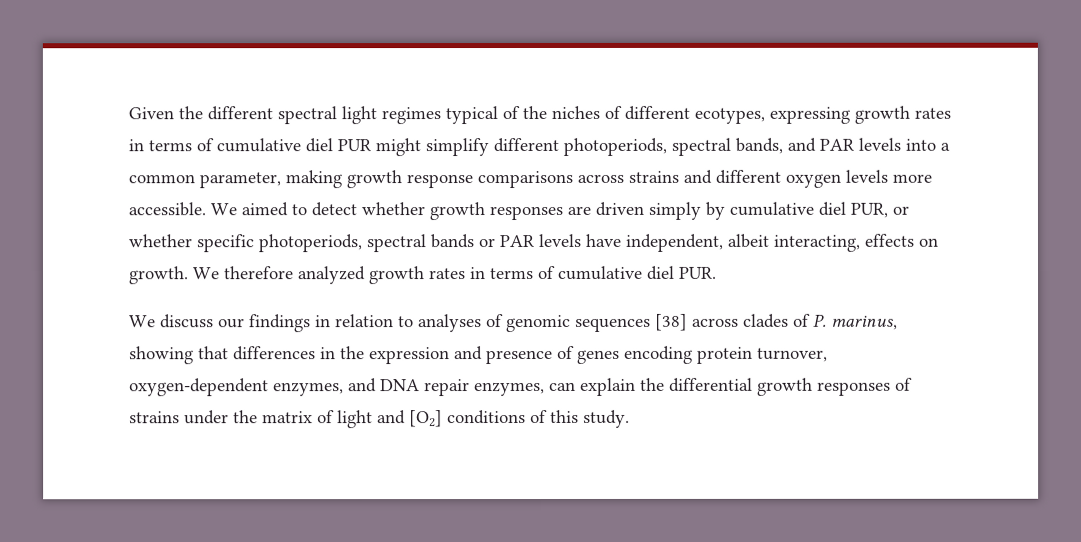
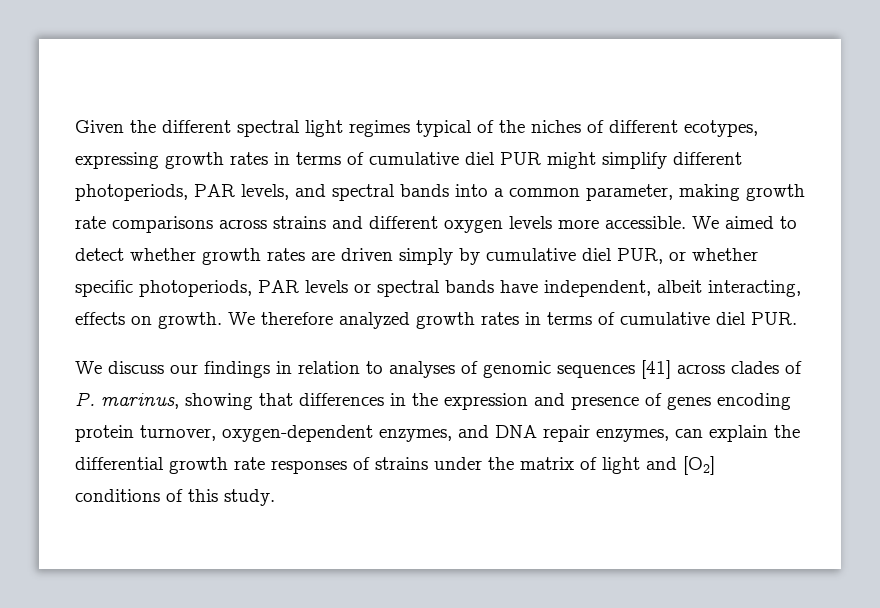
- Given the different spectral light regimes typical of the niches of different ecotypes, expressing growth rates in terms of cumulative diel PUR might simplify different photoperiods, spectral bands, and PAR levels into a common parameter, making growth response comparisons across strains and different oxygen levels more accessible.
+ Given the different spectral light regimes typical of the niches of different ecotypes, expressing growth rates in terms of cumulative diel PUR might simplify different photoperiods, PAR levels, and spectral bands into a common parameter, making growth rate comparisons across strains and different oxygen levels more accessible.
- We aimed to detect whether growth responses are driven simply by cumulative diel PUR, or whether specific photoperiods, spectral bands or PAR levels have independent, albeit interacting, effects on growth.
+ We aimed to detect whether growth rates are driven simply by cumulative diel PUR, or whether specific photoperiods, PAR levels or spectral bands have independent, albeit interacting, effects on growth.
- We discuss our findings in relation to analyses of genomic sequences [38] across clades of P. marinus, showing that differences in the expression and presence of genes encoding protein turnover, oxygen-dependent enzymes, and DNA repair enzymes, can explain the differential growth responses of strains under the matrix of light and [O2] conditions of this study.
+ We discuss our findings in relation to analyses of genomic sequences [41] across clades of P. marinus, showing that differences in the expression and presence of genes encoding protein turnover, oxygen-dependent enzymes, and DNA repair enzymes, can explain the differential growth rate responses of strains under the matrix of light and [O2] conditions of this study.

